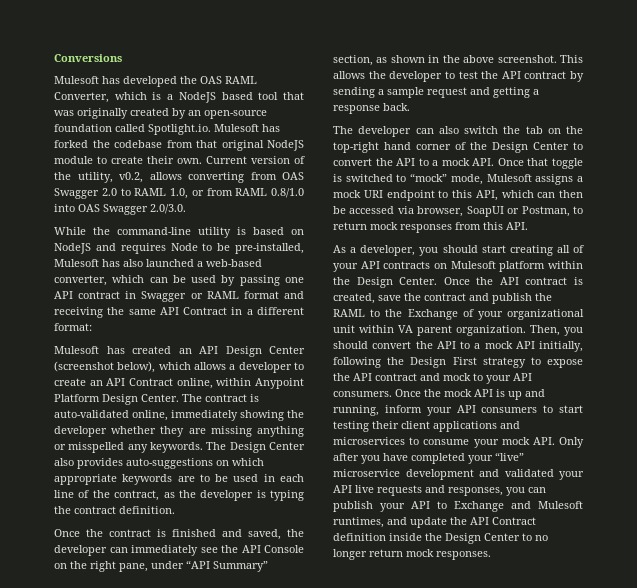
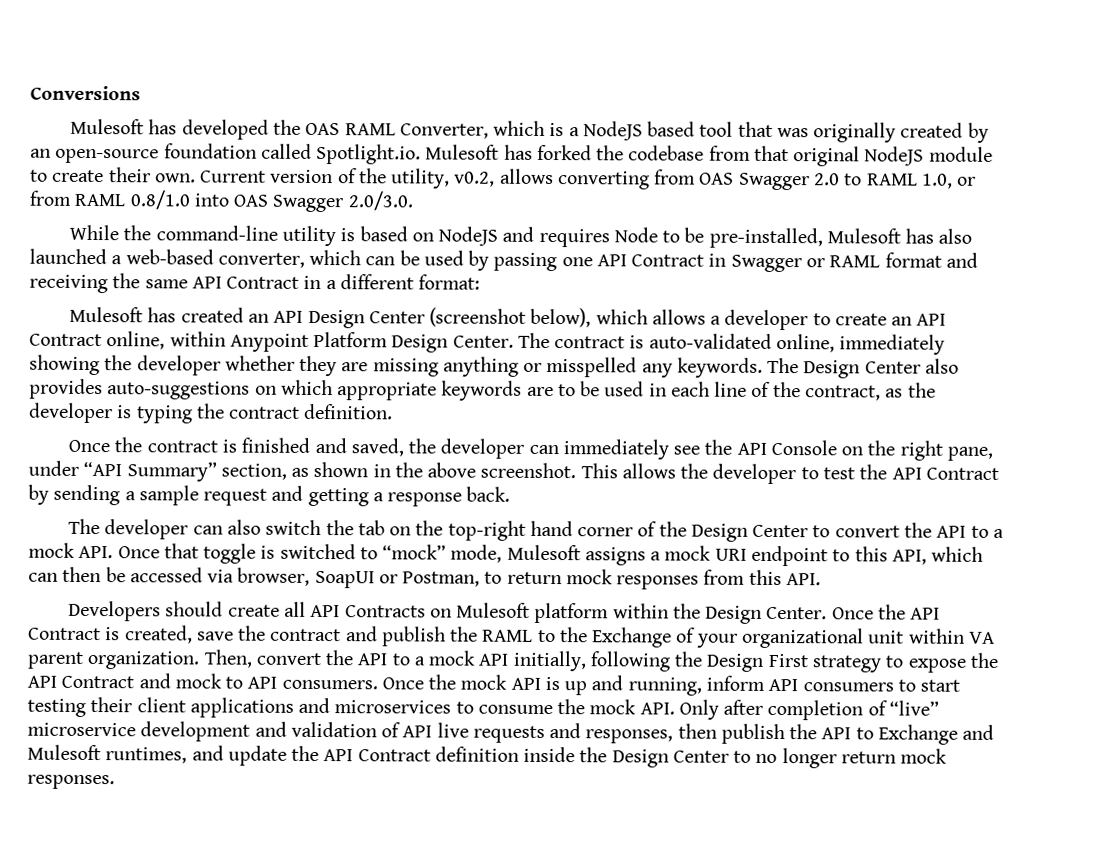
- While the command-line utility is based on NodeJS and requires Node to be pre-installed, Mulesoft has also launched a web-based converter, which can be used by passing one API contract in Swagger or RAML format and receiving the same API Contract in a different format:
+ While the command-line utility is based on NodeJS and requires Node to be pre-installed, Mulesoft has also launched a web-based converter, which can be used by passing one API Contract in Swagger or RAML format and receiving the same API Contract in a different format:
- This allows the developer to test the API contract by sending a sample request and getting a response back.
+ This allows the developer to test the API Contract by sending a sample request and getting a response back.
- As a developer, you should start creating all of your API contracts on Mulesoft platform within the Design Center.
+ Developers should create all API Contracts on Mulesoft platform within the Design Center.
- Once the API contract is created, save the contract and publish the RAML to the Exchange of your organizational unit within VA parent organization.
+ Once the API Contract is created, save the contract and publish the RAML to the Exchange of your organizational unit within VA parent organization.
- Then, you should convert the API to a mock API initially, following the Design First strategy to expose the API contract and mock to your API consumers.
+ Then, convert the API to a mock API initially, following the Design First strategy to expose the API Contract and mock to API consumers.
- Once the mock API is up and running, inform your API consumers to start testing their client applications and microservices to consume your mock API. Only after you have completed your “live” microservice development and validated your API live requests and responses, you can publish your API to Exchange and Mulesoft runtimes, and update the API Contract definition inside the Design Center to no longer return mock responses.
+ Once the mock API is up and running, inform API consumers to start testing their client applications and microservices to consume the mock API. Only after completion of “live” microservice development and validation of API live requests and responses, then publish the API to Exchange and Mulesoft runtimes, and update the API Contract definition inside the Design Center to no longer return mock responses.

